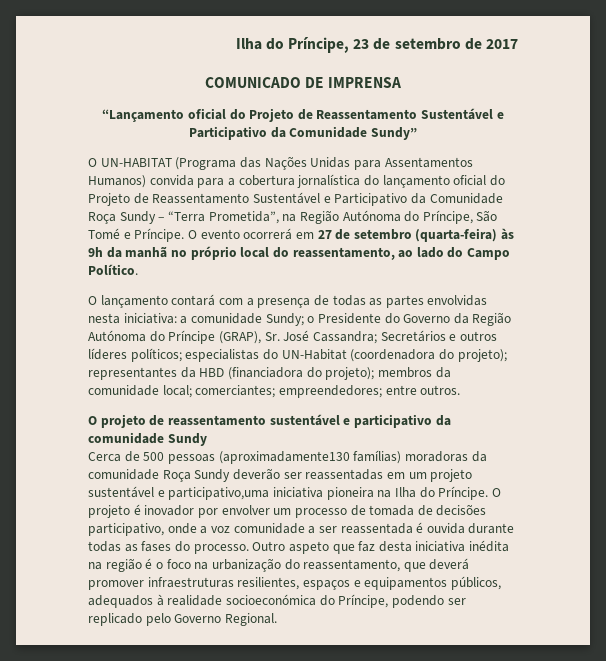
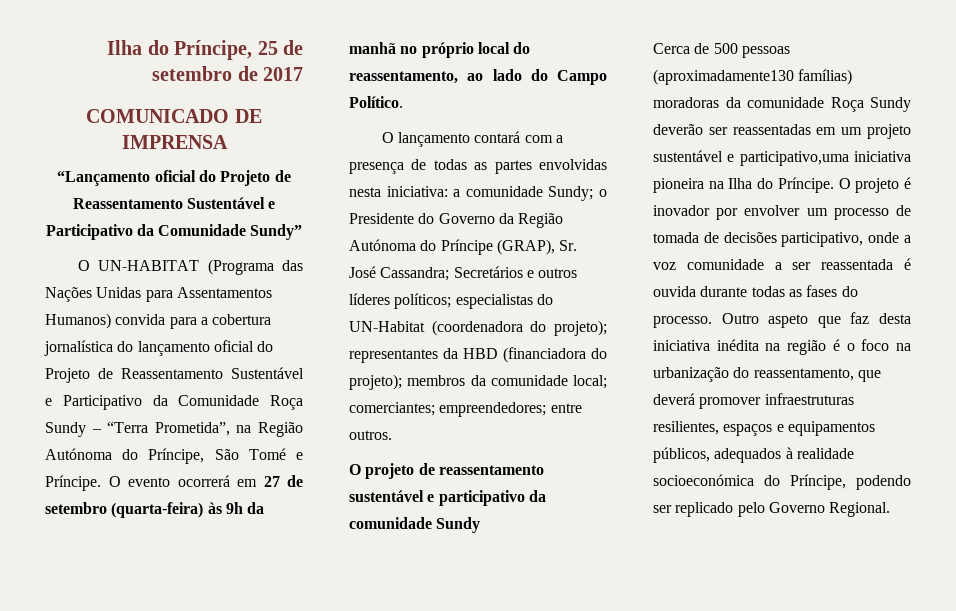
- Ilha do Príncipe, 23 de setembro de 2017
+ Ilha do Príncipe, 25 de setembro de 2017

